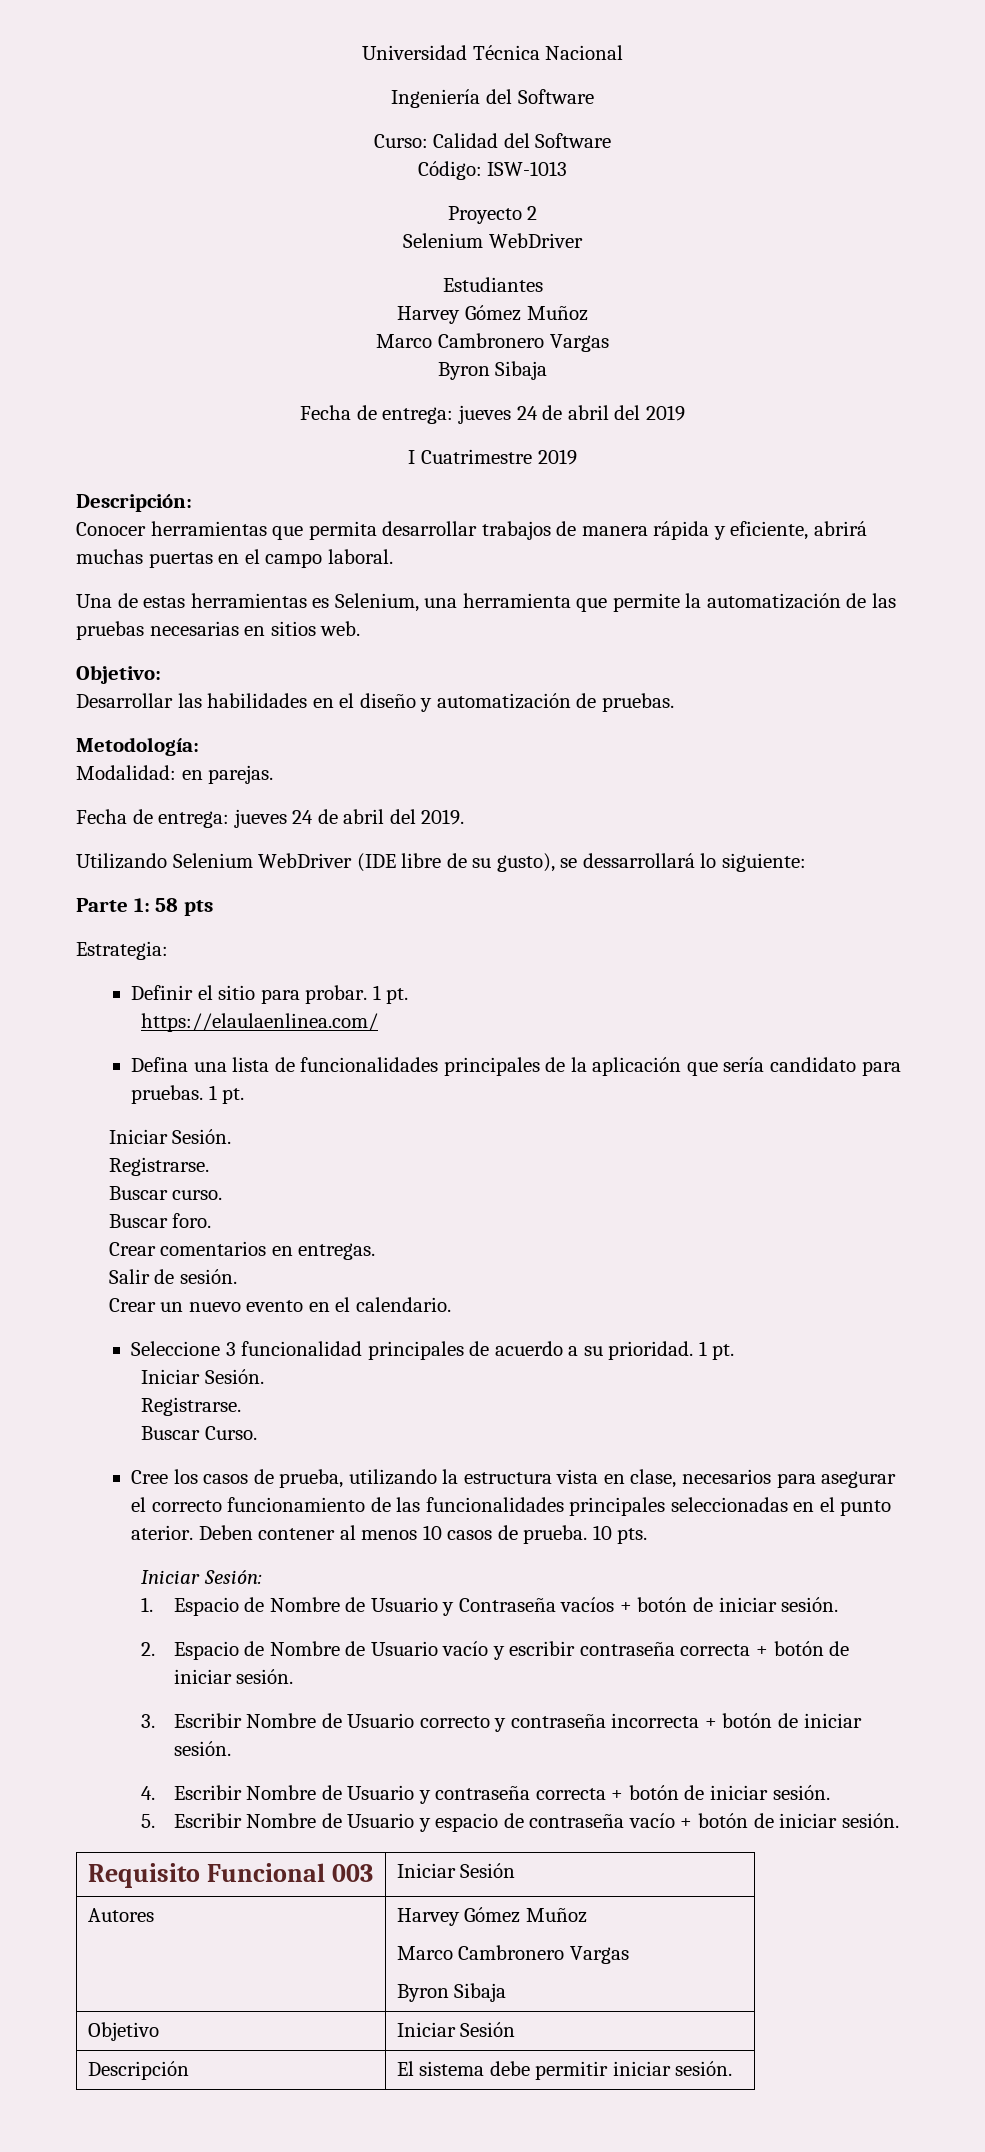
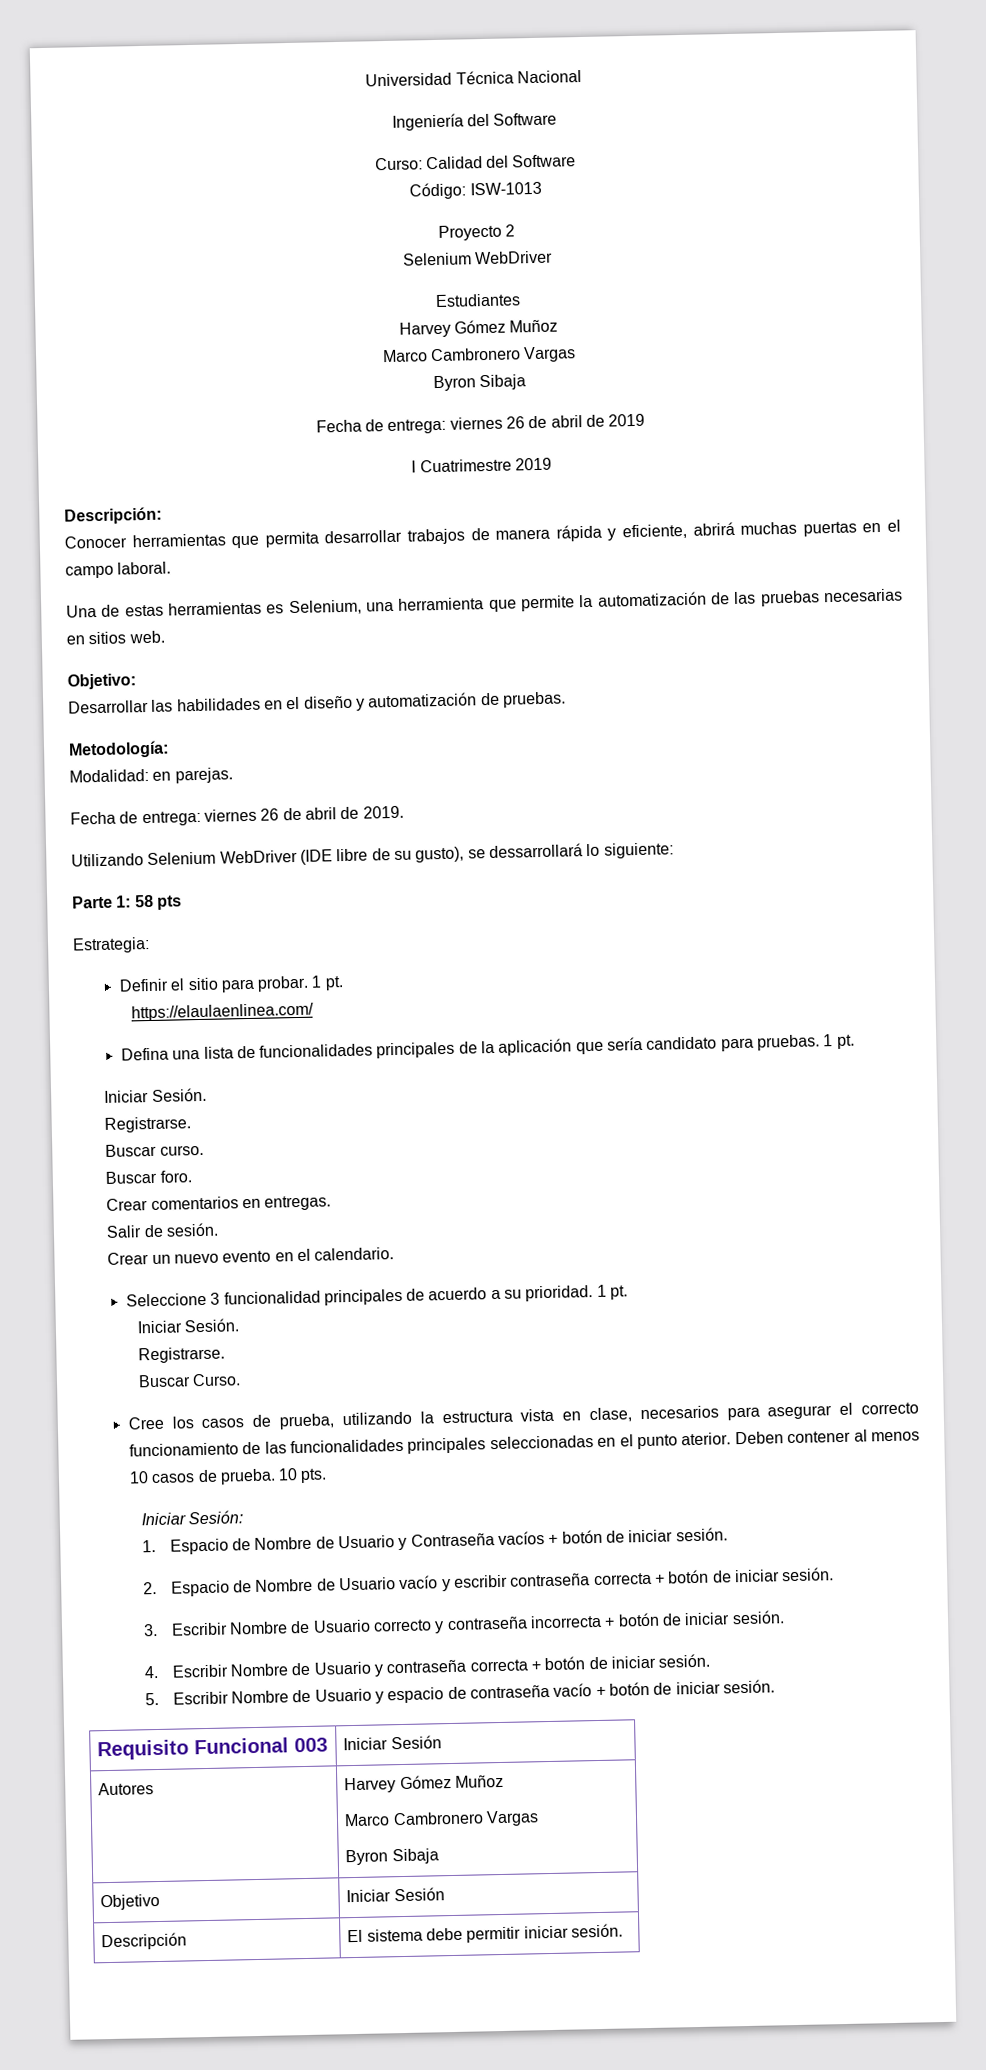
- Fecha de entrega: jueves 24 de abril del 2019
+ Fecha de entrega: viernes 26 de abril de 2019
- Fecha de entrega: jueves 24 de abril del 2019.
+ Fecha de entrega: viernes 26 de abril de 2019.

